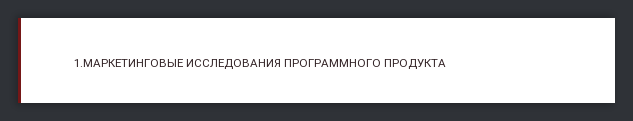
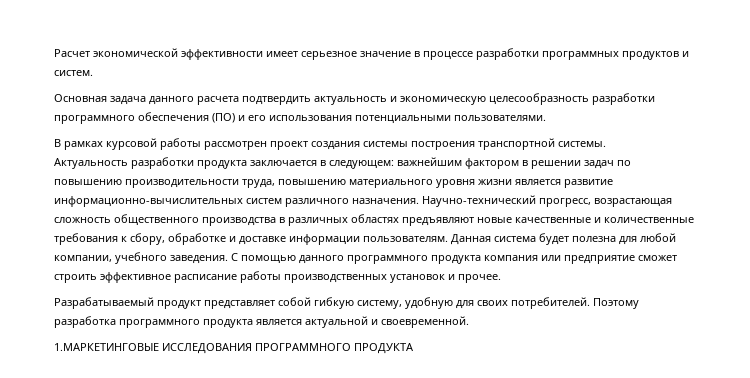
+ Расчет экономической эффективности имеет серьезное значение в процессе разработки программных продуктов и систем.
+ Основная задача данного расчета подтвердить актуальность и экономическую целесообразность разработки программного обеспечения (ПО) и его использования потенциальными пользователями.
+ В рамках курсовой работы рассмотрен проект создания системы построения транспортной системы.
+ Актуальность разработки продукта заключается в следующем: важнейшим фактором в решении задач по повышению производительности труда, повышению материального уровня жизни является развитие информационно-вычислительных систем различного назначения. Научно-технический прогресс, возрастающая сложность общественного производства в различных областях предъявляют новые качественные и количественные требования к сбору, обработке и доставке информации пользователям. Данная система будет полезна для любой компании, учебного заведения. С помощью данного программного продукта компания или предприятие сможет строить эффективное расписание работы производственных установок и прочее.
+ Разрабатываемый продукт представляет собой гибкую систему, удобную для своих потребителей. Поэтому разработка программного продукта является актуальной и своевременной.

